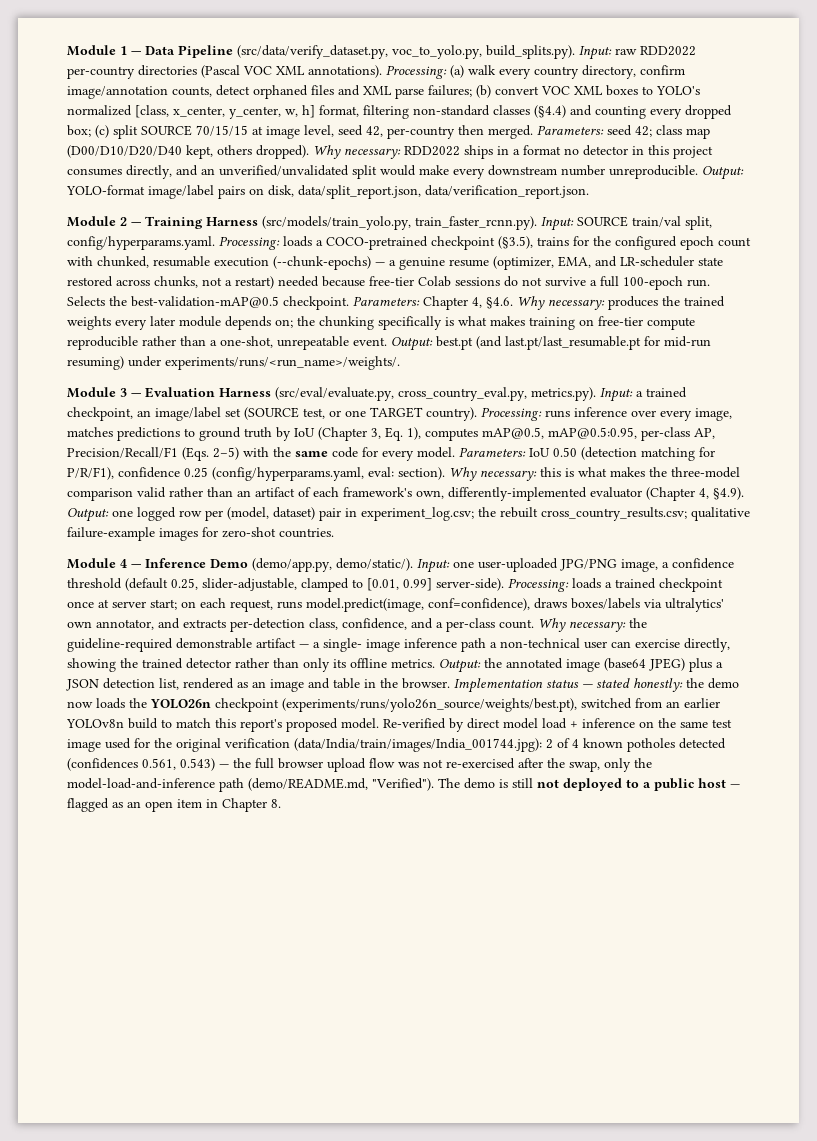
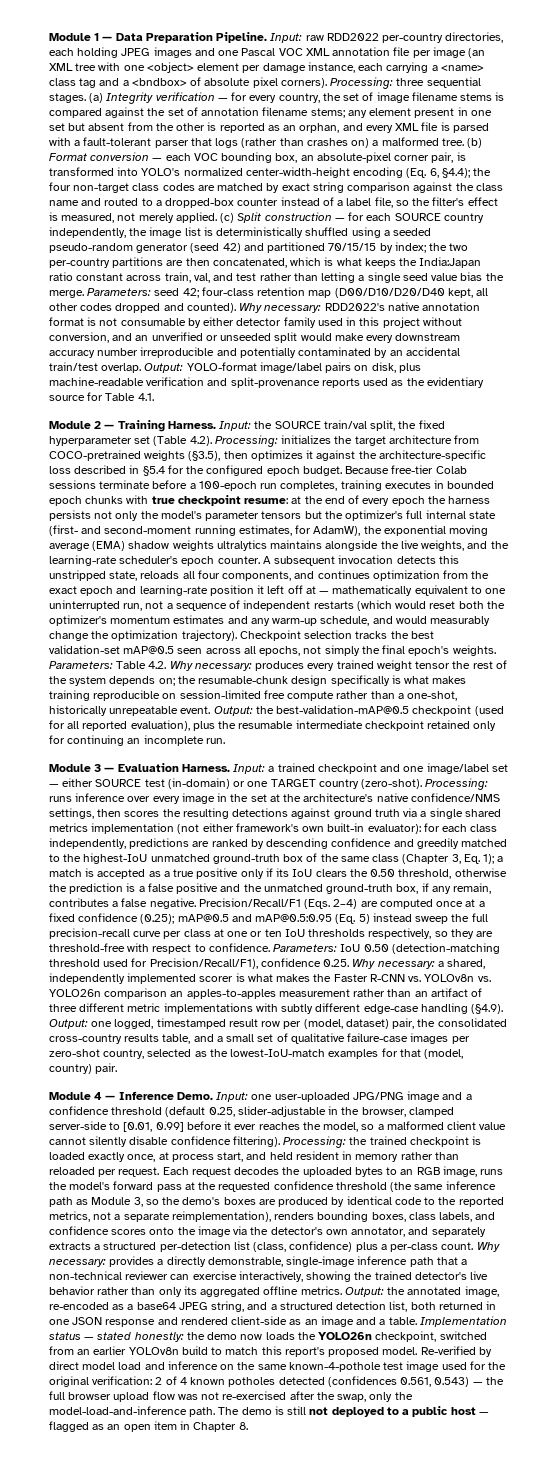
- Module 1 — Data Pipeline (src/data/verify_dataset.py, voc_to_yolo.py, build_splits.py). Input: raw RDD2022 per-country directories (Pascal VOC XML annotations). Processing: (a) walk every country directory, confirm image/annotation counts, detect orphaned files and XML parse failures; (b) convert VOC XML boxes to YOLO's normalized [class, x_center, y_center, w, h] format, filtering non-standard classes (§4.4) and counting every dropped box; (c) split SOURCE 70/15/15 at image level, seed 42, per-country then merged.
+ Module 1 — Data Preparation Pipeline. Input: raw RDD2022 per-country directories, each holding JPEG images and one Pascal VOC XML annotation file per image (an XML tree with one <object> element per damage instance, each carrying a <name> class tag and a <bndbox> of absolute pixel corners). Processing: three sequential stages. (a) Integrity verification — for every country, the set of image filename stems is compared against the set of annotation filename stems; any element present in one set but absent from the other is reported as an orphan, and every XML file is parsed with a fault-tolerant parser that logs (rather than crashes on) a malformed tree. (b) Format conversion — each VOC bounding box, an absolute-pixel corner pair, is transformed into YOLO's normalized center-width-height encoding (Eq. 6, §4.4); the four non-target class codes are matched by exact string comparison against the class name and routed to a dropped-box counter instead of a label file, so the filter's effect is measured, not merely applied. (c) Split construction — for each SOURCE country independently, the image list is deterministically shuffled using a seeded pseudo-random generator (seed 42) and partitioned 70/15/15 by index; the two per-country partitions are then concatenated, which is what keeps the India:Japan ratio constant across train, val, and test rather than letting a single seed value bias the merge.
- Parameters: seed 42; class map (D00/D10/D20/D40 kept, others dropped). Why necessary: RDD2022 ships in a format no detector in this project consumes directly, and an unverified/unvalidated split would make every downstream number unreproducible.
+ Parameters: seed 42; four-class retention map (D00/D10/D20/D40 kept, all other codes dropped and counted). Why necessary: RDD2022's native annotation format is not consumable by either detector family used in this project without conversion, and an unverified or unseeded split would make every downstream accuracy number irreproducible and potentially contaminated by an accidental train/test overlap.
- Output: YOLO-format image/label pairs on disk, data/split_report.json, data/verification_report.json.
- Module 2 — Training Harness (src/models/train_yolo.py, train_faster_rcnn.py). Input: SOURCE train/val split, config/hyperparams.yaml. Processing: loads a COCO-pretrained checkpoint (§3.5), trains for the configured epoch count with chunked, resumable execution (--chunk-epochs) — a genuine resume (optimizer, EMA, and LR-scheduler state restored across chunks, not a restart) needed because free-tier Colab sessions do not survive a full 100-epoch run. Selects the best-validation-mAP@0.5 checkpoint. Parameters: Chapter 4, §4.6. Why necessary: produces the trained weights every later module depends on; the chunking specifically is what makes training on free-tier compute reproducible rather than a one-shot, unrepeatable event.
+ Output: YOLO-format image/label pairs on disk, plus machine-readable verification and split-provenance reports used as the evidentiary source for Table 4.1.
+ Module 2 — Training Harness. Input: the SOURCE train/val split, the fixed hyperparameter set (Table 4.2). Processing: initializes the target architecture from COCO-pretrained weights (§3.5), then optimizes it against the architecture-specific loss described in §5.4 for the configured epoch budget. Because free-tier Colab sessions terminate before a 100-epoch run completes, training executes in bounded epoch chunks with true checkpoint resume: at the end of every epoch the harness persists not only the model's parameter tensors but the optimizer's full internal state (first- and second-moment running estimates, for AdamW), the exponential moving average (EMA) shadow weights ultralytics maintains alongside the live weights, and the learning-rate scheduler's epoch counter. A subsequent invocation detects this unstripped state, reloads all four components, and continues optimization from the exact epoch and learning-rate position it left off at — mathematically equivalent to one uninterrupted run, not a sequence of independent restarts (which would reset both the optimizer's momentum estimates and any warm-up schedule, and would measurably change the optimization trajectory). Checkpoint selection tracks the best validation-set mAP@0.5 seen across all epochs, not simply the final epoch's weights. Parameters: Table 4.2. Why necessary: produces every trained weight tensor the rest of the system depends on; the resumable-chunk design specifically is what makes training reproducible on session-limited free compute rather than a one-shot, historically unrepeatable event.
- Output: best.pt (and last.pt/last_resumable.pt for mid-run resuming) under experiments/runs/<run_name>/weights/.
- Module 3 — Evaluation Harness (src/eval/evaluate.py, cross_country_eval.py, metrics.py). Input: a trained checkpoint, an image/label set (SOURCE test, or one TARGET country).
+ Output: the best-validation-mAP@0.5 checkpoint (used for all reported evaluation), plus the resumable intermediate checkpoint retained only for continuing an incomplete run.
+ Module 3 — Evaluation Harness. Input: a trained checkpoint and one image/label set — either SOURCE test (in-domain) or one TARGET country (zero-shot).
- Processing: runs inference over every image, matches predictions to ground truth by IoU (Chapter 3, Eq. 1), computes mAP@0.5, mAP@0.5:0.95, per-class AP, Precision/Recall/F1 (Eqs. 2–5) with the same code for every model. Parameters: IoU 0.50 (detection matching for P/R/F1), confidence 0.25 (config/hyperparams.yaml, eval: section). Why necessary: this is what makes the three-model comparison valid rather than an artifact of each framework's own, differently-implemented evaluator (Chapter 4, §4.9). Output: one logged row per (model, dataset) pair in experiment_log.csv; the rebuilt cross_country_results.csv; qualitative failure-example images for zero-shot countries.
+ Processing: runs inference over every image in the set at the architecture's native confidence/NMS settings, then scores the resulting detections against ground truth via a single shared metrics implementation (not either framework's own built-in evaluator): for each class independently, predictions are ranked by descending confidence and greedily matched to the highest-IoU unmatched ground-truth box of the same class (Chapter 3, Eq. 1); a match is accepted as a true positive only if its IoU clears the 0.50 threshold, otherwise the prediction is a false positive and the unmatched ground-truth box, if any remain, contributes a false negative. Precision/Recall/F1 (Eqs. 2–4) are computed once at a fixed confidence (0.25); mAP@0.5 and mAP@0.5:0.95 (Eq. 5) instead sweep the full precision-recall curve per class at one or ten IoU thresholds respectively, so they are threshold-free with respect to confidence. Parameters: IoU 0.50 (detection-matching threshold used for Precision/Recall/F1), confidence 0.25. Why necessary: a shared, independently implemented scorer is what makes the Faster R-CNN vs. YOLOv8n vs. YOLO26n comparison an apples-to-apples measurement rather than an artifact of three different metric implementations with subtly different edge-case handling (§4.9). Output: one logged, timestamped result row per (model, dataset) pair, the consolidated cross-country results table, and a small set of qualitative failure-case images per zero-shot country, selected as the lowest-IoU-match examples for that (model, country) pair.
- Module 4 — Inference Demo (demo/app.py, demo/static/).
+ Module 4 — Inference Demo.
- Input: one user-uploaded JPG/PNG image, a confidence threshold (default 0.25, slider-adjustable, clamped to [0.01, 0.99] server-side). Processing: loads a trained checkpoint once at server start; on each request, runs model.predict(image, conf=confidence), draws boxes/labels via ultralytics' own annotator, and extracts per-detection class, confidence, and a per-class count.
+ Input: one user-uploaded JPG/PNG image and a confidence threshold (default 0.25, slider-adjustable in the browser, clamped server-side to [0.01, 0.99] before it ever reaches the model, so a malformed client value cannot silently disable confidence filtering). Processing: the trained checkpoint is loaded exactly once, at process start, and held resident in memory rather than reloaded per request. Each request decodes the uploaded bytes to an RGB image, runs the model's forward pass at the requested confidence threshold (the same inference path as Module 3, so the demo's boxes are produced by identical code to the reported metrics, not a separate reimplementation), renders bounding boxes, class labels, and confidence scores onto the image via the detector's own annotator, and separately extracts a structured per-detection list (class, confidence) plus a per-class count.
- Why necessary: the guideline-required demonstrable artifact — a single- image inference path a non-technical user can exercise directly, showing the trained detector rather than only its offline metrics.
+ Why necessary: provides a directly demonstrable, single-image inference path that a non-technical reviewer can exercise interactively, showing the trained detector's live behavior rather than only its aggregated offline metrics.
- Output: the annotated image (base64 JPEG) plus a JSON detection list, rendered as an image and table in the browser.
+ Output: the annotated image, re-encoded as a base64 JPEG string, and a structured detection list, both returned in one JSON response and rendered client-side as an image and a table.
- Implementation status — stated honestly: the demo now loads the YOLO26n checkpoint (experiments/runs/yolo26n_source/weights/best.pt), switched from an earlier YOLOv8n build to match this report's proposed model.
+ Implementation status — stated honestly: the demo now loads the YOLO26n checkpoint, switched from an earlier YOLOv8n build to match this report's proposed model.
- Re-verified by direct model load + inference on the same test image used for the original verification (data/India/train/images/India_001744.jpg): 2 of 4 known potholes detected (confidences 0.561, 0.543) — the full browser upload flow was not re-exercised after the swap, only the model-load-and-inference path (demo/README.md, "Verified").
+ Re-verified by direct model load and inference on the same known-4-pothole test image used for the original verification: 2 of 4 known potholes detected (confidences 0.561, 0.543) — the full browser upload flow was not re-exercised after the swap, only the model-load-and-inference path.

